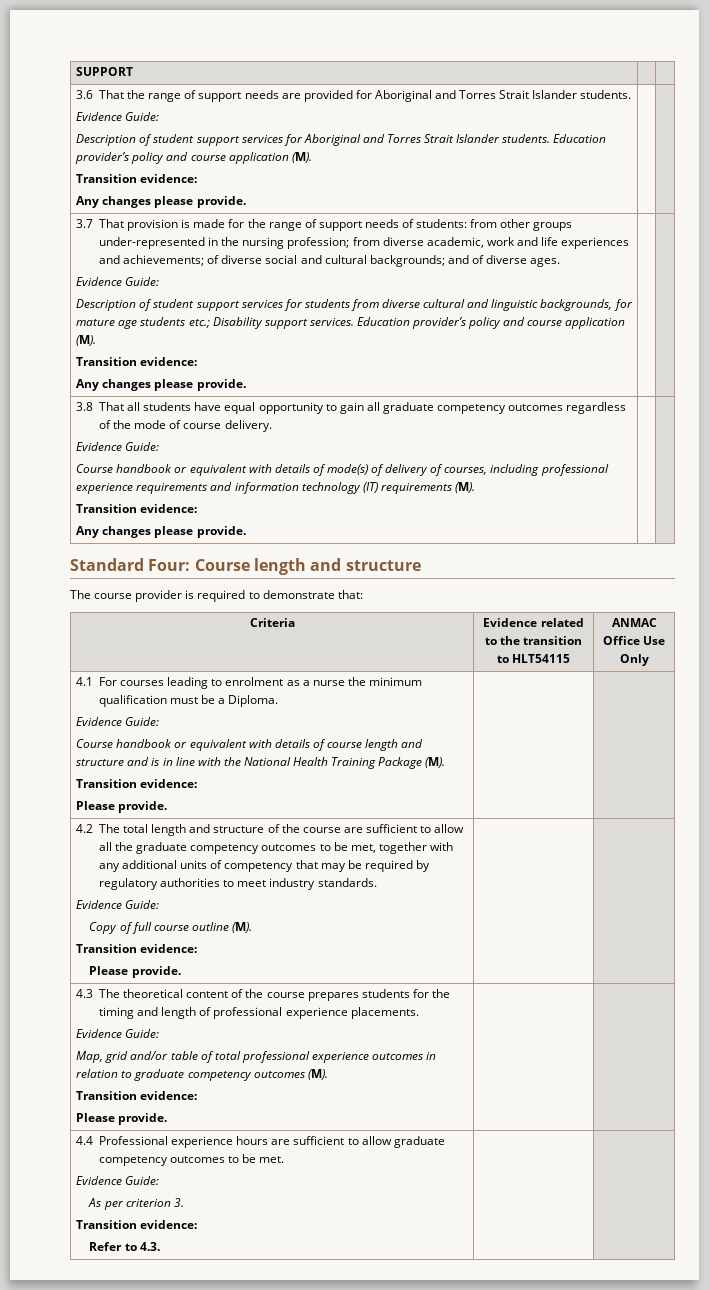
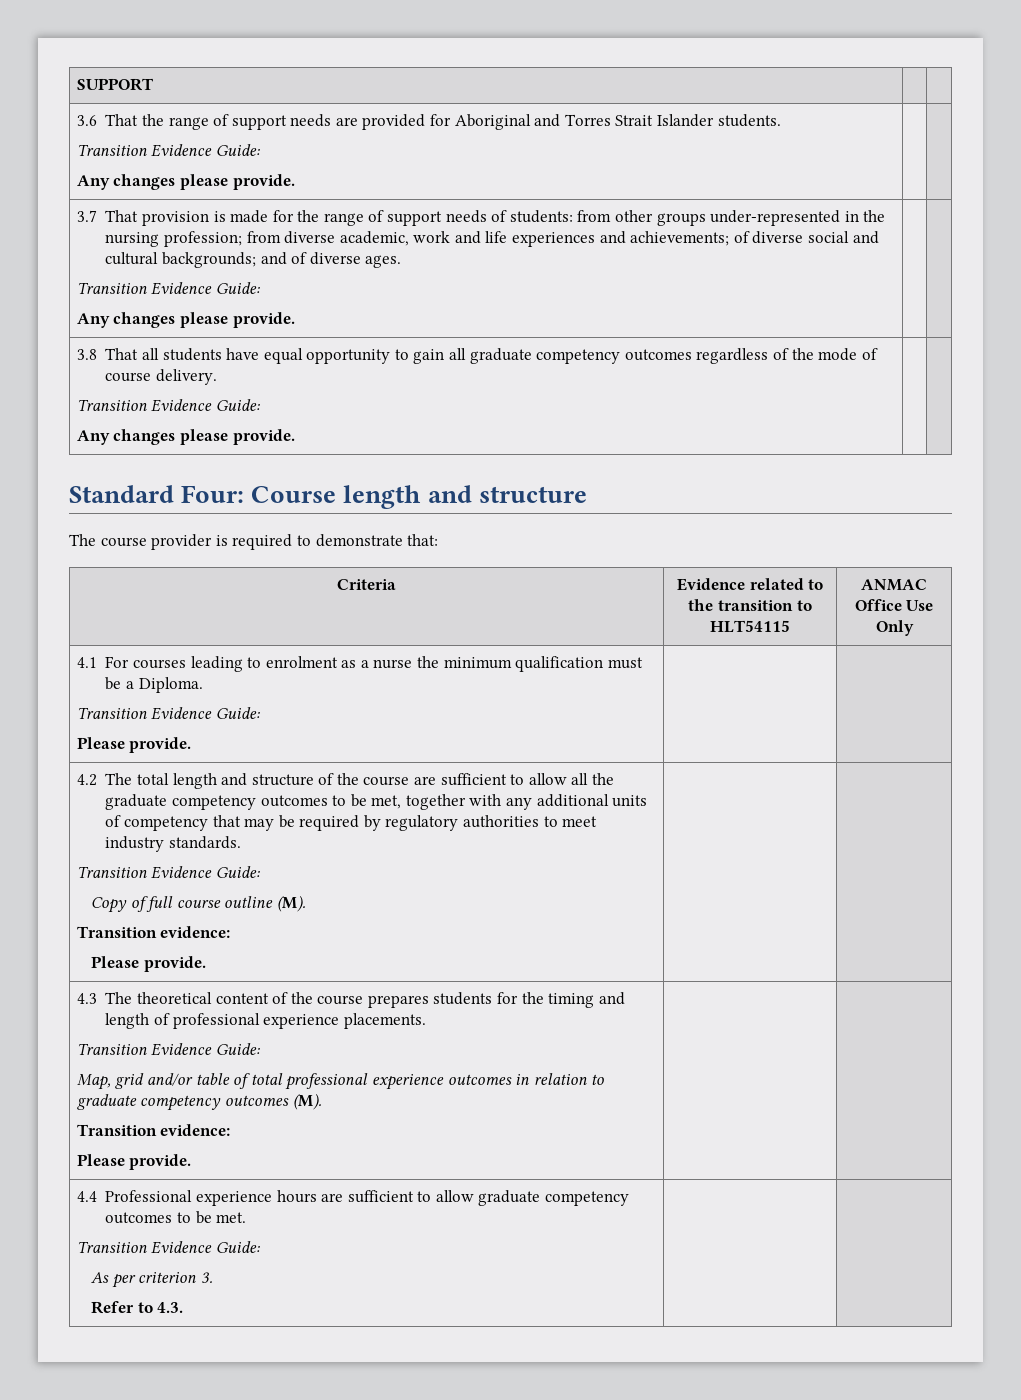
  3.6 That the range of support needs are provided for Aboriginal and Torres Strait Islander students.
- Evidence Guide:
- Description of student support services for Aboriginal and Torres Strait Islander students. Education provider’s policy and course application (M).
- Transition evidence:
+ Transition Evidence Guide:
  3.7 That provision is made for the range of support needs of students: from other groups under-represented in the nursing profession; from diverse academic, work and life experiences and achievements; of diverse social and cultural backgrounds; and of diverse ages.
- Evidence Guide:
- Description of student support services for students from diverse cultural and linguistic backgrounds, for mature age students etc.; Disability support services. Education provider’s policy and course application (M).
- Transition evidence:
+ Transition Evidence Guide:
  3.8 That all students have equal opportunity to gain all graduate competency outcomes regardless of the mode of course delivery.
- Evidence Guide:
- Course handbook or equivalent with details of mode(s) of delivery of courses, including professional experience requirements and information technology (IT) requirements (M).
- Transition evidence:
+ Transition Evidence Guide:
  4.1 For courses leading to enrolment as a nurse the minimum qualification must be a Diploma.
- Evidence Guide:
- Course handbook or equivalent with details of course length and structure and is in line with the National Health Training Package (M).
- Transition evidence:
+ Transition Evidence Guide:
  4.2 The total length and structure of the course are sufficient to allow all the graduate competency outcomes to be met, together with any additional units of competency that may be required by regulatory authorities to meet industry standards.
- Evidence Guide:
+ Transition Evidence Guide:
  4.3 The theoretical content of the course prepares students for the timing and length of professional experience placements.
- Evidence Guide:
+ Transition Evidence Guide:
  4.4 Professional experience hours are sufficient to allow graduate competency outcomes to be met.
- Evidence Guide:
+ Transition Evidence Guide:
  As per criterion 3.
- Transition evidence:

